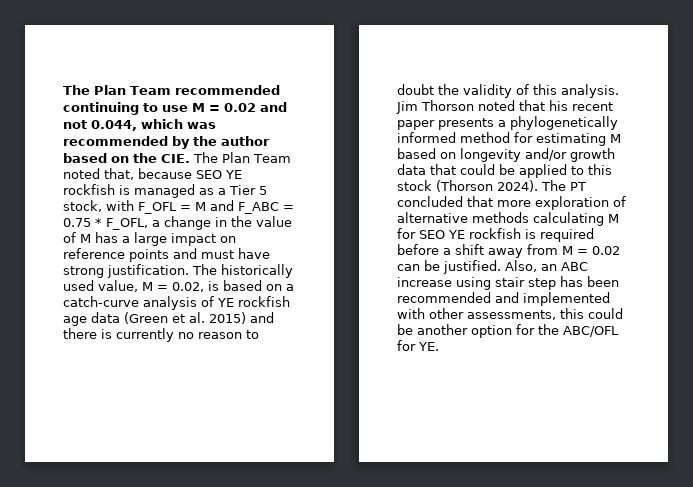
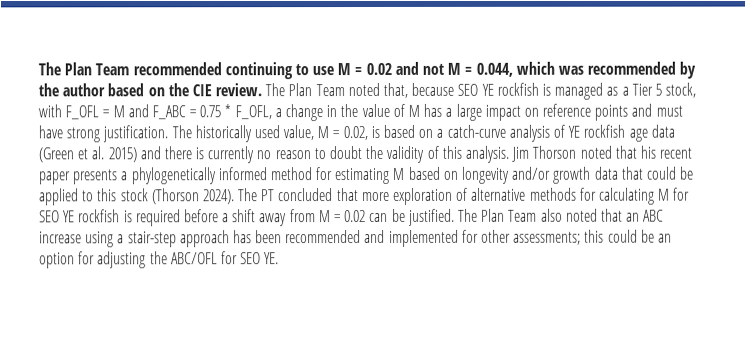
- The Plan Team recommended continuing to use M = 0.02 and not 0.044, which was recommended by the author based on the CIE. The Plan Team noted that, because SEO YE rockfish is managed as a Tier 5 stock, with F_OFL = M and F_ABC = 0.75 * F_OFL, a change in the value of M has a large impact on reference points and must have strong justification.
+ The Plan Team recommended continuing to use M = 0.02 and not M = 0.044, which was recommended by the author based on the CIE review. The Plan Team noted that, because SEO YE rockfish is managed as a Tier 5 stock, with F_OFL = M and F_ABC = 0.75 * F_OFL, a change in the value of M has a large impact on reference points and must have strong justification.
- The PT concluded that more exploration of alternative methods calculating M for SEO YE rockfish is required before a shift away from M = 0.02 can be justified.
+ The PT concluded that more exploration of alternative methods for calculating M for SEO YE rockfish is required before a shift away from M = 0.02 can be justified.
- Also, an ABC increase using stair step has been recommended and implemented with other assessments, this could be another option for the ABC/OFL for YE.
+ The Plan Team also noted that an ABC increase using a stair-step approach has been recommended and implemented for other assessments; this could be an option for adjusting the ABC/OFL for SEO YE.

